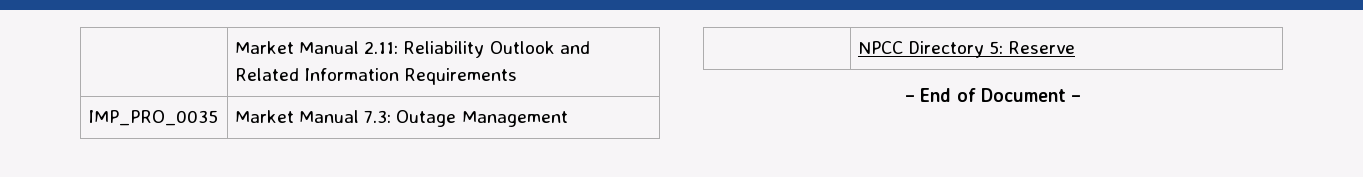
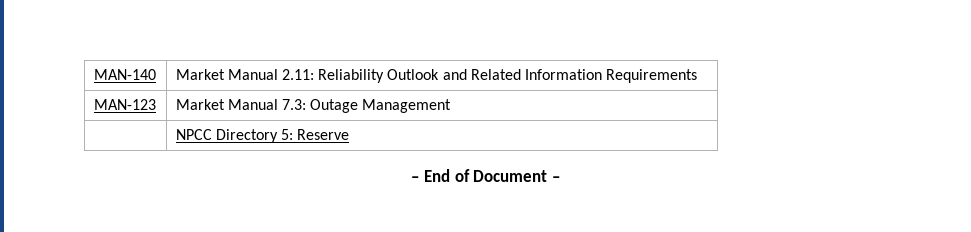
- | Market Manual 2.11: Reliability Outlook and Related Information Requirements
+ MAN-140 | Market Manual 2.11: Reliability Outlook and Related Information Requirements
- IMP_PRO_0035 | Market Manual 7.3: Outage Management
+ MAN-123 | Market Manual 7.3: Outage Management

